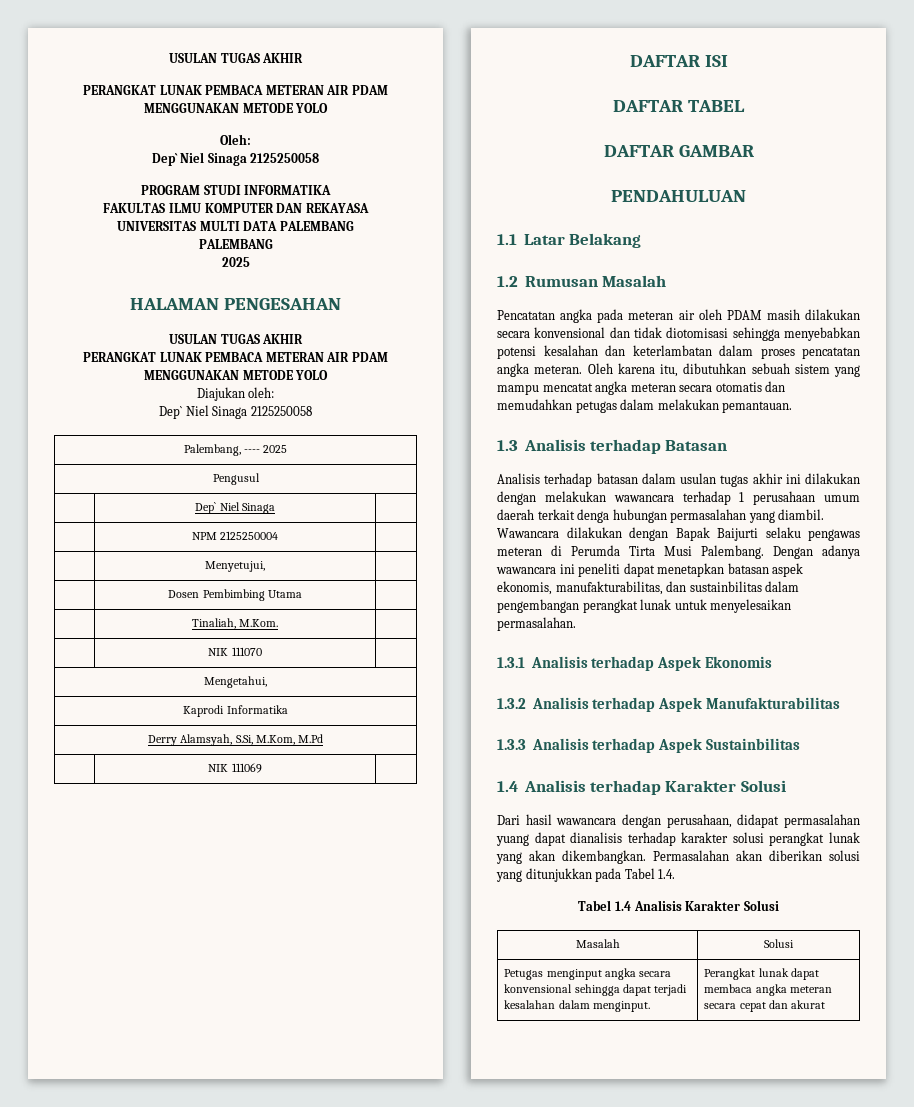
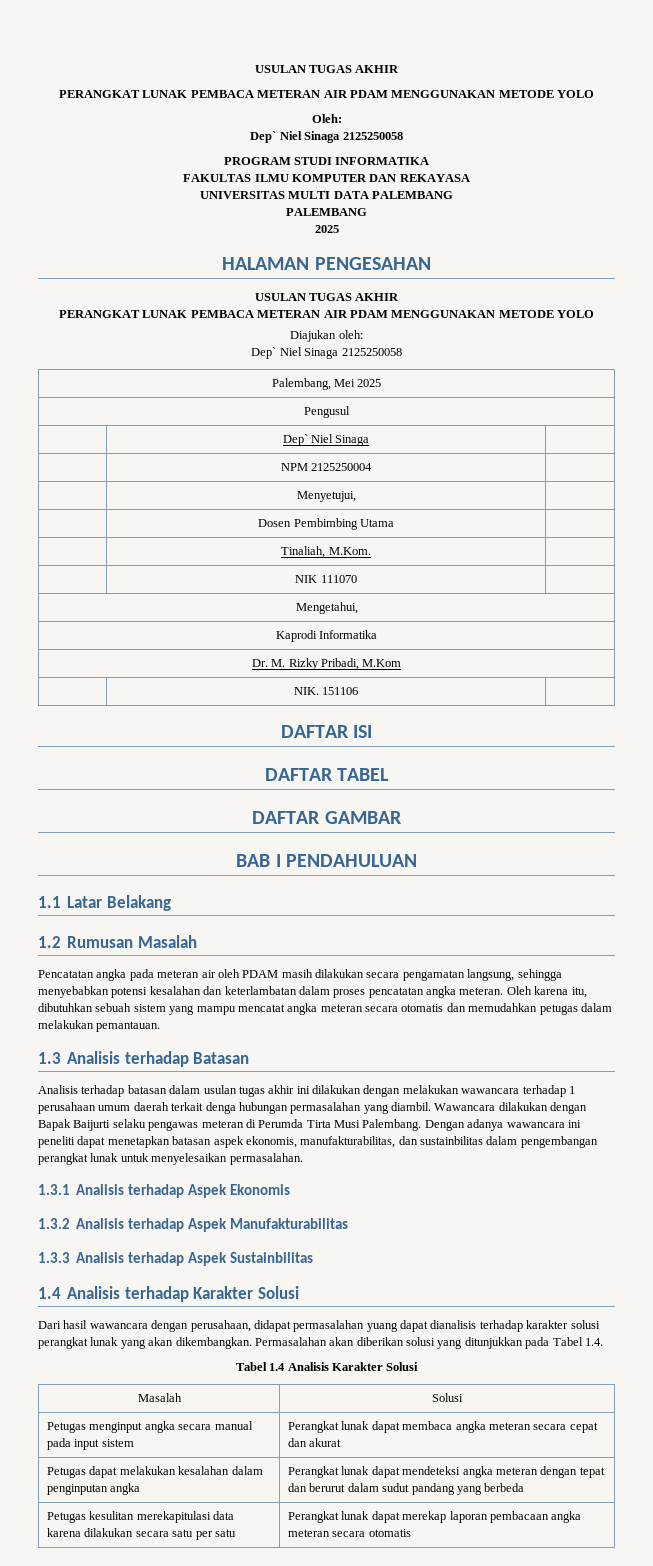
- Palembang, ---- 2025
+ Palembang, Mei 2025
- Derry Alamsyah, S.Si, M.Kom, M.Pd
- | NIK 111069 |
+ Dr. M. Rizky Pribadi, M.Kom
+ | NIK. 151106 |
- PENDAHULUAN
+ BAB I PENDAHULUAN
- Pencatatan angka pada meteran air oleh PDAM masih dilakukan secara konvensional dan tidak diotomisasi sehingga menyebabkan potensi kesalahan dan keterlambatan dalam proses pencatatan angka meteran.
+ Pencatatan angka pada meteran air oleh PDAM masih dilakukan secara pengamatan langsung, sehingga menyebabkan potensi kesalahan dan keterlambatan dalam proses pencatatan angka meteran.
- Petugas menginput angka secara konvensional sehingga dapat terjadi kesalahan dalam menginput. | Perangkat lunak dapat membaca angka meteran secara cepat dan akurat
+ Petugas menginput angka secara manual pada input sistem | Perangkat lunak dapat membaca angka meteran secara cepat dan akurat
+ Petugas dapat melakukan kesalahan dalam penginputan angka | Perangkat lunak dapat mendeteksi angka meteran dengan tepat dan berurut dalam sudut pandang yang berbeda
+ Petugas kesulitan merekapitulasi data karena dilakukan secara satu per satu | Perangkat lunak dapat merekap laporan pembacaan angka meteran secara otomatis

